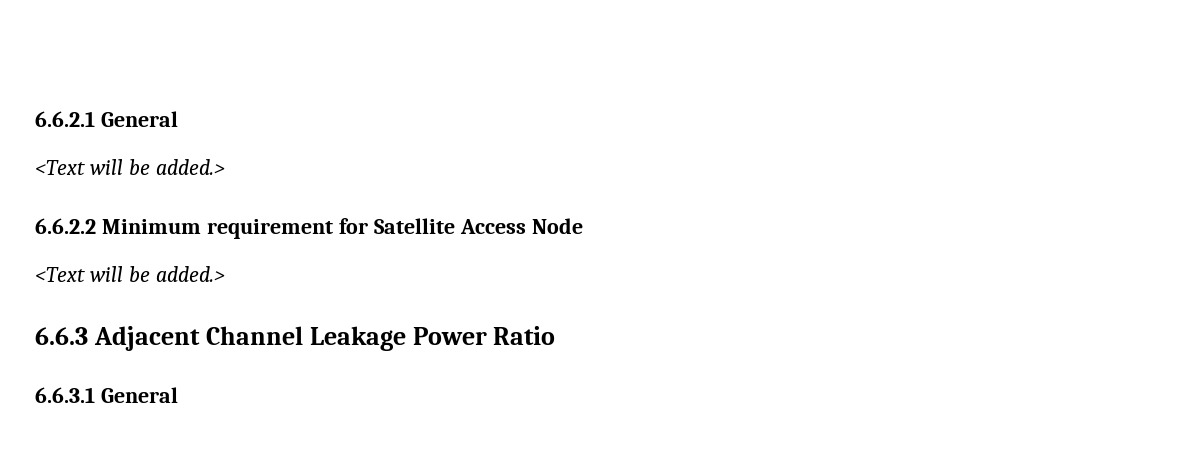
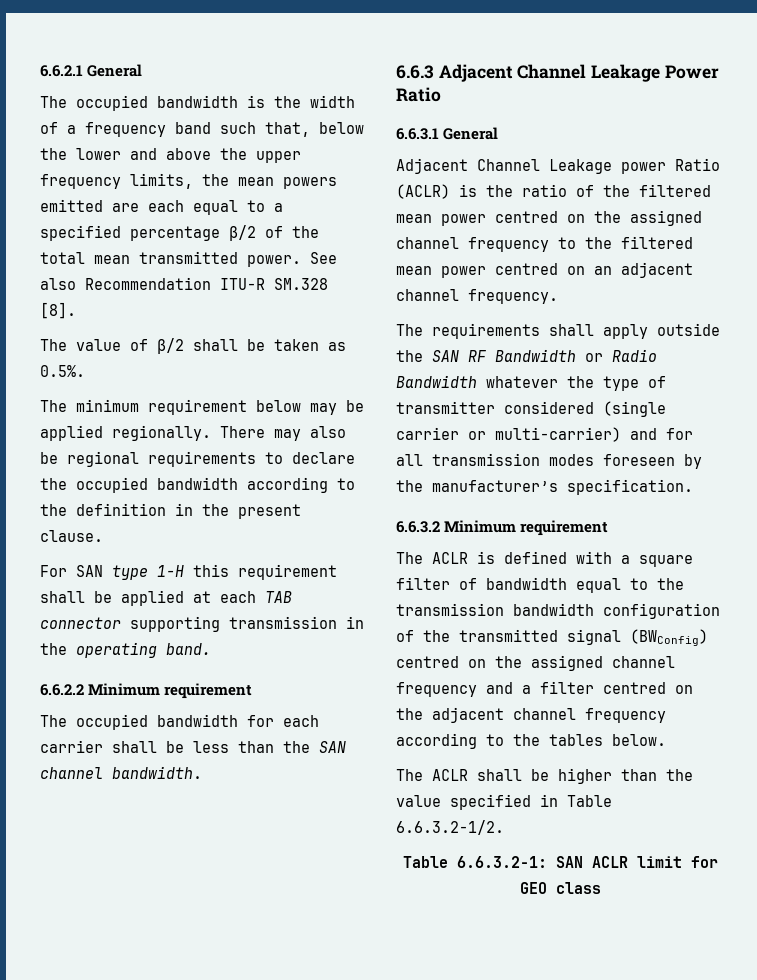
  6.6.2.1 General
- <Text will be added.>
- 6.6.2.2 Minimum requirement for Satellite Access Node
- <Text will be added.>
+ The occupied bandwidth is the width of a frequency band such that, below the lower and above the upper frequency limits, the mean powers emitted are each equal to a specified percentage β/2 of the total mean transmitted power. See also Recommendation ITU-R SM.328 [8].
+ The value of β/2 shall be taken as 0.5%.
+ The minimum requirement below may be applied regionally. There may also be regional requirements to declare the occupied bandwidth according to the definition in the present clause.
+ For SAN type 1-H this requirement shall be applied at each TAB connector supporting transmission in the operating band.
+ 6.6.2.2 Minimum requirement
+ The occupied bandwidth for each carrier shall be less than the SAN channel bandwidth.
+ Adjacent Channel Leakage power Ratio (ACLR) is the ratio of the filtered mean power centred on the assigned channel frequency to the filtered mean power centred on an adjacent channel frequency.
+ The requirements shall apply outside the SAN RF Bandwidth or Radio Bandwidth whatever the type of transmitter considered (single carrier or multi-carrier) and for all transmission modes foreseen by the manufacturer’s specification.
+ 6.6.3.2 Minimum requirement
+ The ACLR is defined with a square filter of bandwidth equal to the transmission bandwidth configuration of the transmitted signal (BWConfig) centred on the assigned channel frequency and a filter centred on the adjacent channel frequency according to the tables below.
+ The ACLR shall be higher than the value specified in Table 6.6.3.2-1/2.
+ Table 6.6.3.2-1: SAN ACLR limit for GEO class

